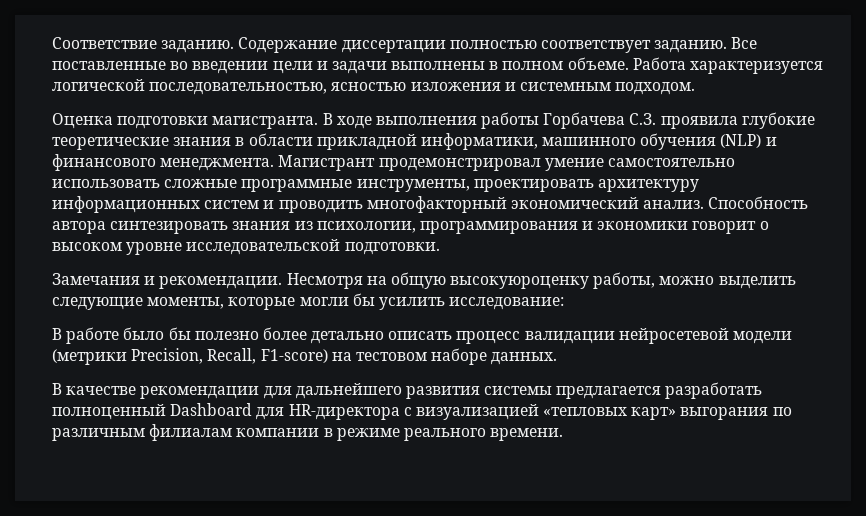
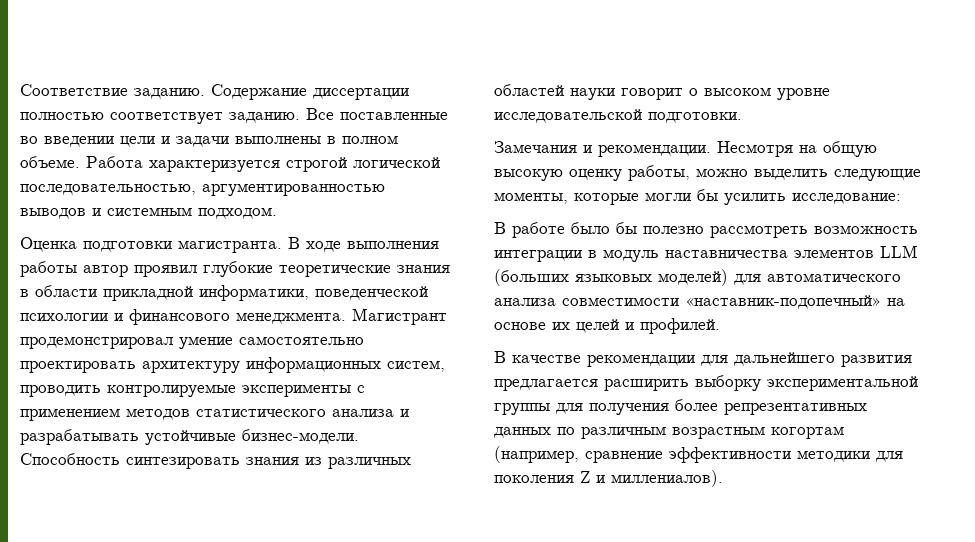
- Работа характеризуется логической последовательностью, ясностью изложения и системным подходом.
+ Работа характеризуется строгой логической последовательностью, аргументированностью выводов и системным подходом.
- В ходе выполнения работы Горбачева С.З. проявила глубокие теоретические знания в области прикладной информатики, машинного обучения (NLP) и финансового менеджмента.
+ В ходе выполнения работы автор проявил глубокие теоретические знания в области прикладной информатики, поведенческой психологии и финансового менеджмента.
- Магистрант продемонстрировал умение самостоятельно использовать сложные программные инструменты, проектировать архитектуру информационных систем и проводить многофакторный экономический анализ. Способность автора синтезировать знания из психологии, программирования и экономики говорит о высоком уровне исследовательской подготовки.
+ Магистрант продемонстрировал умение самостоятельно проектировать архитектуру информационных систем, проводить контролируемые эксперименты с применением методов статистического анализа и разрабатывать устойчивые бизнес-модели. Способность синтезировать знания из различных областей науки говорит о высоком уровне исследовательской подготовки.
- Несмотря на общую высокуюpоценку работы, можно выделить следующие моменты, которые могли бы усилить исследование:
+ Несмотря на общую высокую оценку работы, можно выделить следующие моменты, которые могли бы усилить исследование:
- В работе было бы полезно более детально описать процесс валидации нейросетевой модели (метрики Precision, Recall, F1-score) на тестовом наборе данных.
+ В работе было бы полезно рассмотреть возможность интеграции в модуль наставничества элементов LLM (больших языковых моделей) для автоматического анализа совместимости «наставник-подопечный» на основе их целей и профилей.
- В качестве рекомендации для дальнейшего развития системы предлагается разработать полноценный Dashboard для HR-директора с визуализацией «тепловых карт» выгорания по различным филиалам компании в режиме реального времени.
+ В качестве рекомендации для дальнейшего развития предлагается расширить выборку экспериментальной группы для получения более репрезентативных данных по различным возрастным когортам (например, сравнение эффективности методики для поколения Z и миллениалов).

